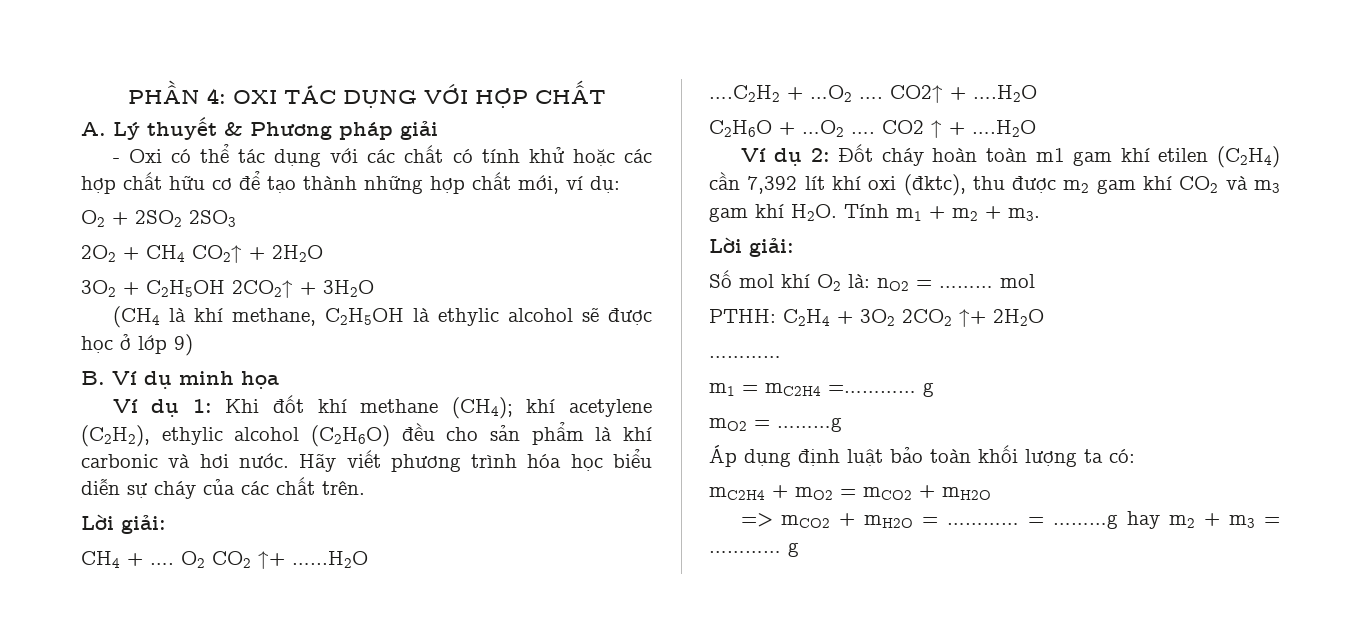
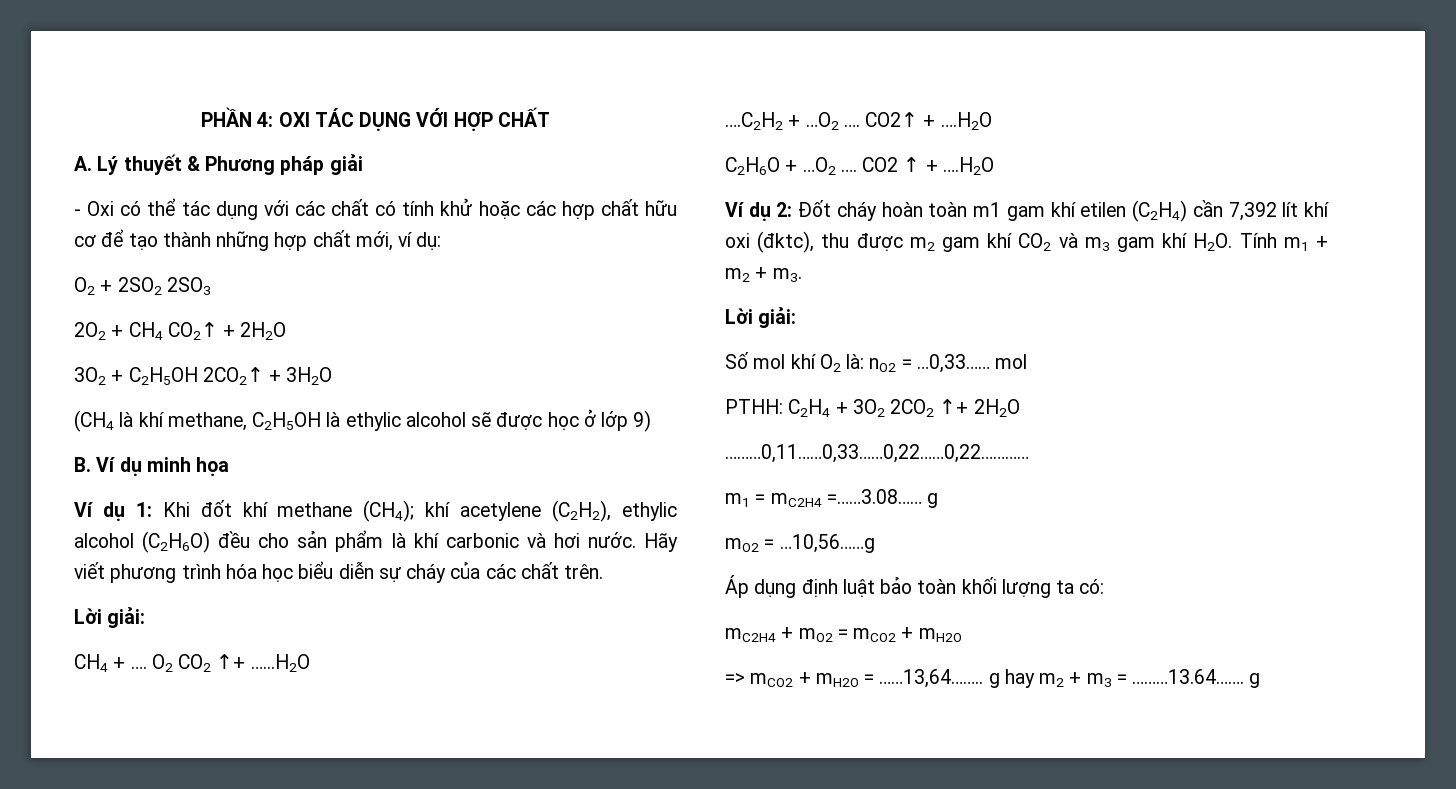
- Số mol khí O2 là: nO2 = ……… mol
+ Số mol khí O2 là: nO2 = …0,33…… mol
  PTHH: C2H4 + 3O2 2CO2 ↑+ 2H2O
- …………
+ ………0,11……0,33……0,22……0,22…………
- m1 = mC2H4 =………… g
+ m1 = mC2H4 =……3.08…… g
- mO2 = ………g
+ mO2 = …10,56……g
- => mCO2 + mH2O = ………… = ………g hay m2 + m3 = ………… g
+ => mCO2 + mH2O = ……13,64…….. g hay m2 + m3 = ………13.64……. g

